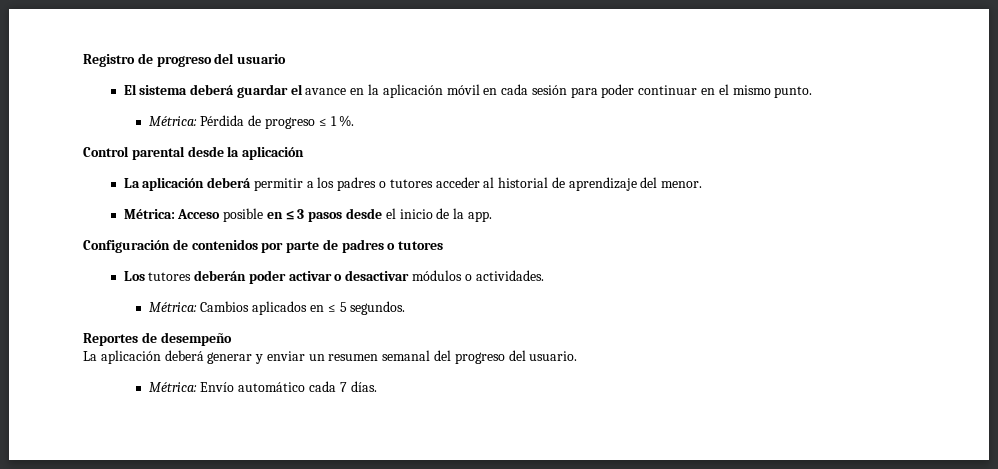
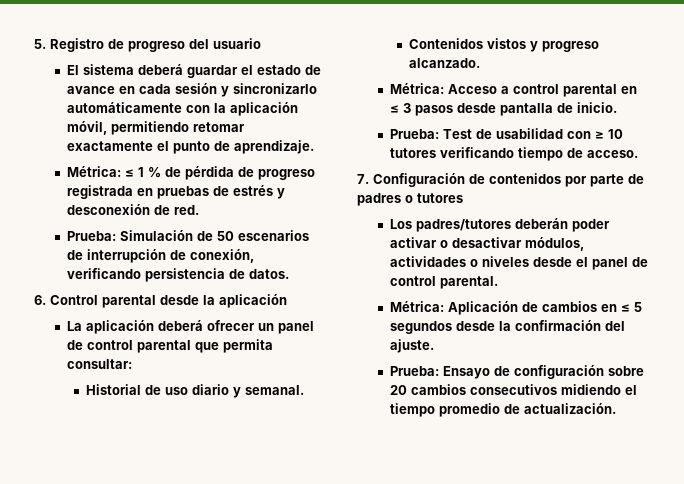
- Registro de progreso del usuario
+ 5. Registro de progreso del usuario
- El sistema deberá guardar el avance en la aplicación móvil en cada sesión para poder continuar en el mismo punto.
- Métrica: Pérdida de progreso ≤ 1 %.
- Control parental desde la aplicación
+ El sistema deberá guardar el estado de avance en cada sesión y sincronizarlo automáticamente con la aplicación móvil, permitiendo retomar exactamente el punto de aprendizaje.
+ Métrica: ≤ 1 % de pérdida de progreso registrada en pruebas de estrés y desconexión de red.
+ Prueba: Simulación de 50 escenarios de interrupción de conexión, verificando persistencia de datos.
+ 6. Control parental desde la aplicación
- La aplicación deberá permitir a los padres o tutores acceder al historial de aprendizaje del menor.
+ La aplicación deberá ofrecer un panel de control parental que permita consultar:
+ Historial de uso diario y semanal.
+ Contenidos vistos y progreso alcanzado.
- Métrica: Acceso posible en ≤ 3 pasos desde el inicio de la app.
- Configuración de contenidos por parte de padres o tutores
+ Métrica: Acceso a control parental en ≤ 3 pasos desde pantalla de inicio.
+ Prueba: Test de usabilidad con ≥ 10 tutores verificando tiempo de acceso.
+ 7. Configuración de contenidos por parte de padres o tutores
- Los tutores deberán poder activar o desactivar módulos o actividades.
- Métrica: Cambios aplicados en ≤ 5 segundos.
- Reportes de desempeño
- La aplicación deberá generar y enviar un resumen semanal del progreso del usuario.
- Métrica: Envío automático cada 7 días.
+ Los padres/tutores deberán poder activar o desactivar módulos, actividades o niveles desde el panel de control parental.
+ Métrica: Aplicación de cambios en ≤ 5 segundos desde la confirmación del ajuste.
+ Prueba: Ensayo de configuración sobre 20 cambios consecutivos midiendo el tiempo promedio de actualización.

